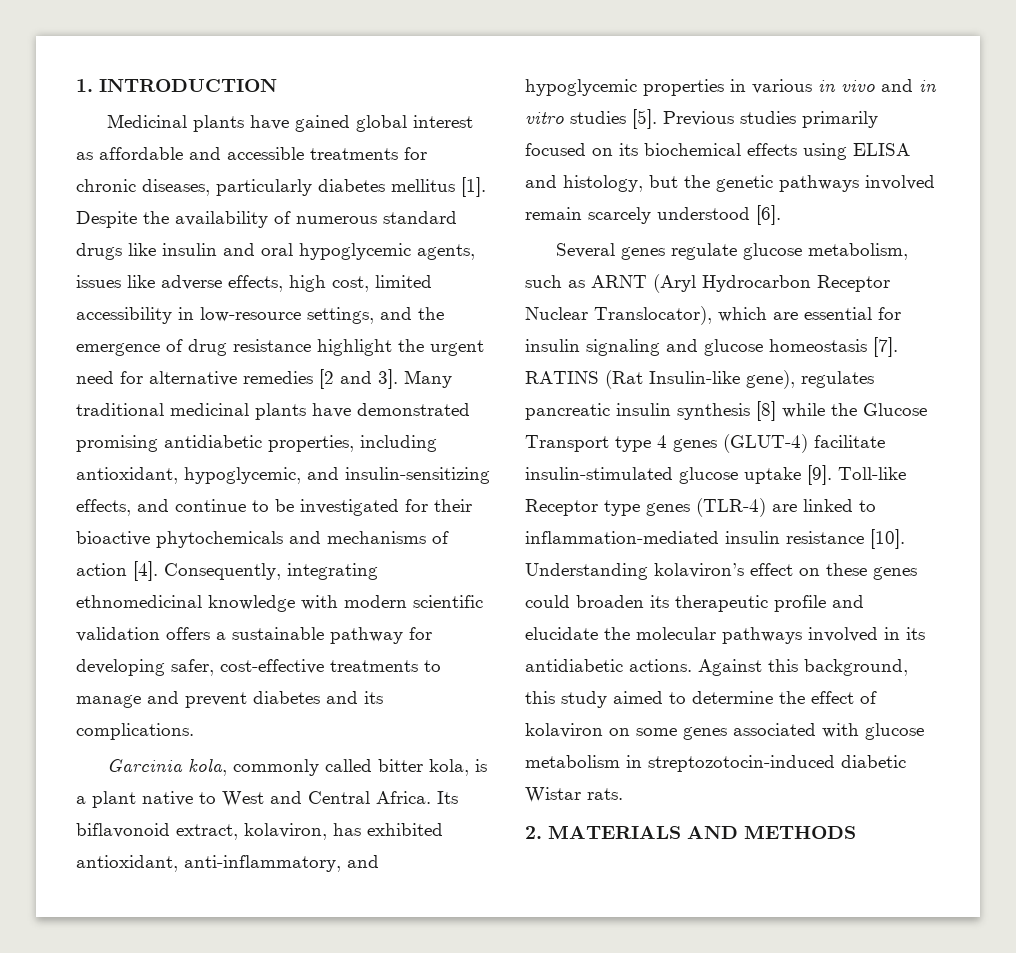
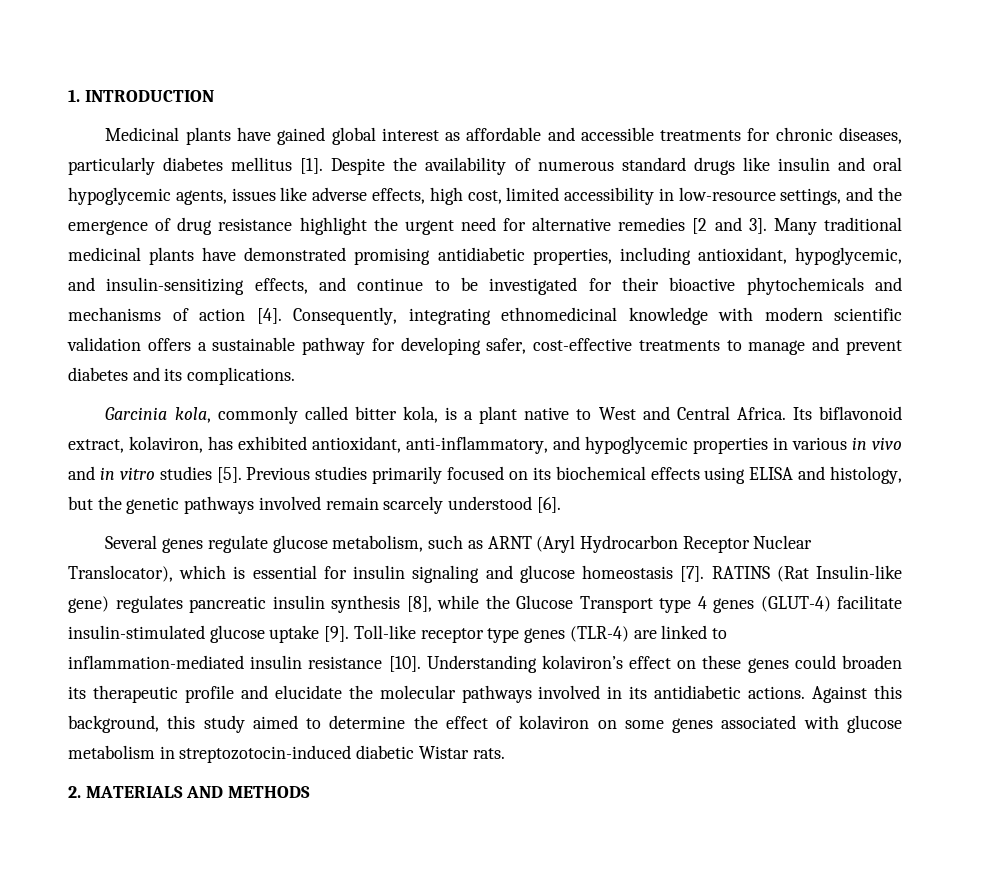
- Several genes regulate glucose metabolism, such as ARNT (Aryl Hydrocarbon Receptor Nuclear Translocator), which are essential for insulin signaling and glucose homeostasis [7].
+ Several genes regulate glucose metabolism, such as ARNT (Aryl Hydrocarbon Receptor Nuclear Translocator), which is essential for insulin signaling and glucose homeostasis [7].
- RATINS (Rat Insulin-like gene), regulates pancreatic insulin synthesis [8] while the Glucose Transport type 4 genes (GLUT-4) facilitate insulin-stimulated glucose uptake [9].
+ RATINS (Rat Insulin-like gene) regulates pancreatic insulin synthesis [8], while the Glucose Transport type 4 genes (GLUT-4) facilitate insulin-stimulated glucose uptake [9].
- Toll-like Receptor type genes (TLR-4) are linked to inflammation-mediated insulin resistance [10].
+ Toll-like receptor type genes (TLR-4) are linked to inflammation-mediated insulin resistance [10].

